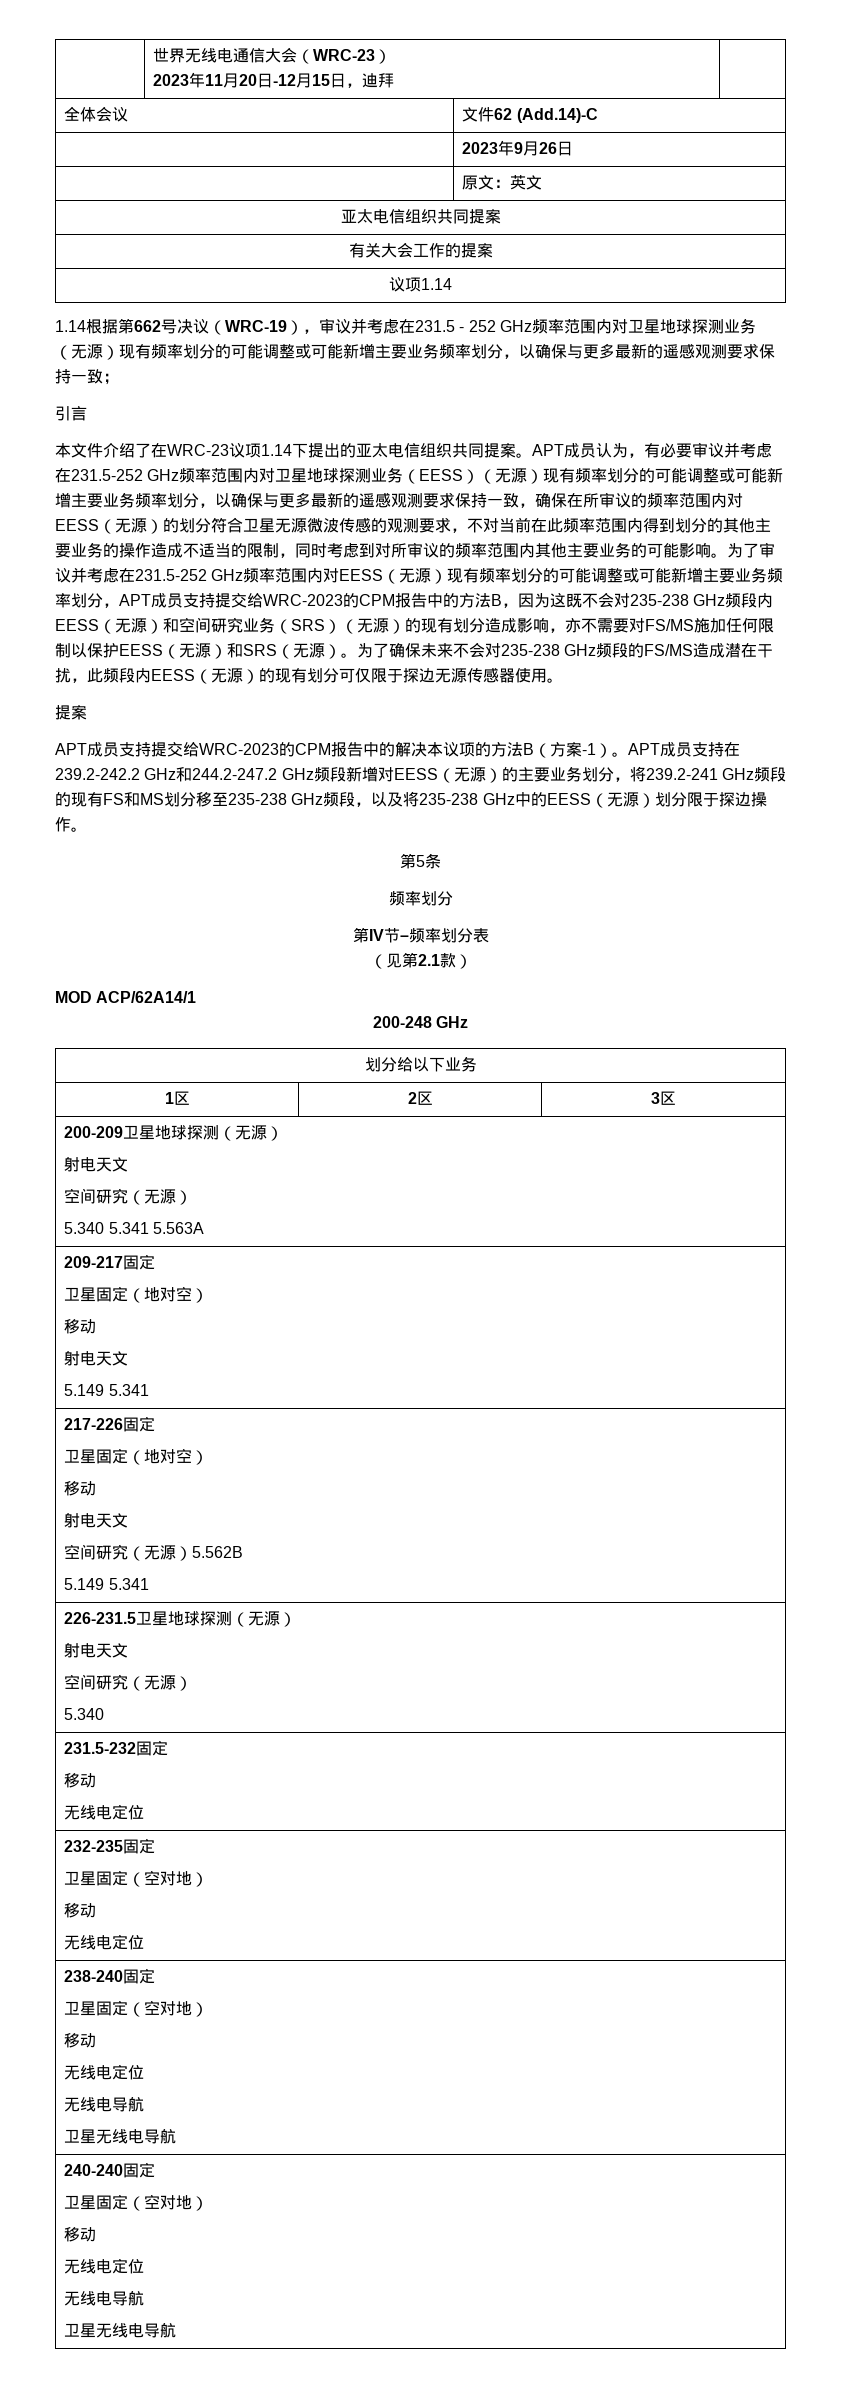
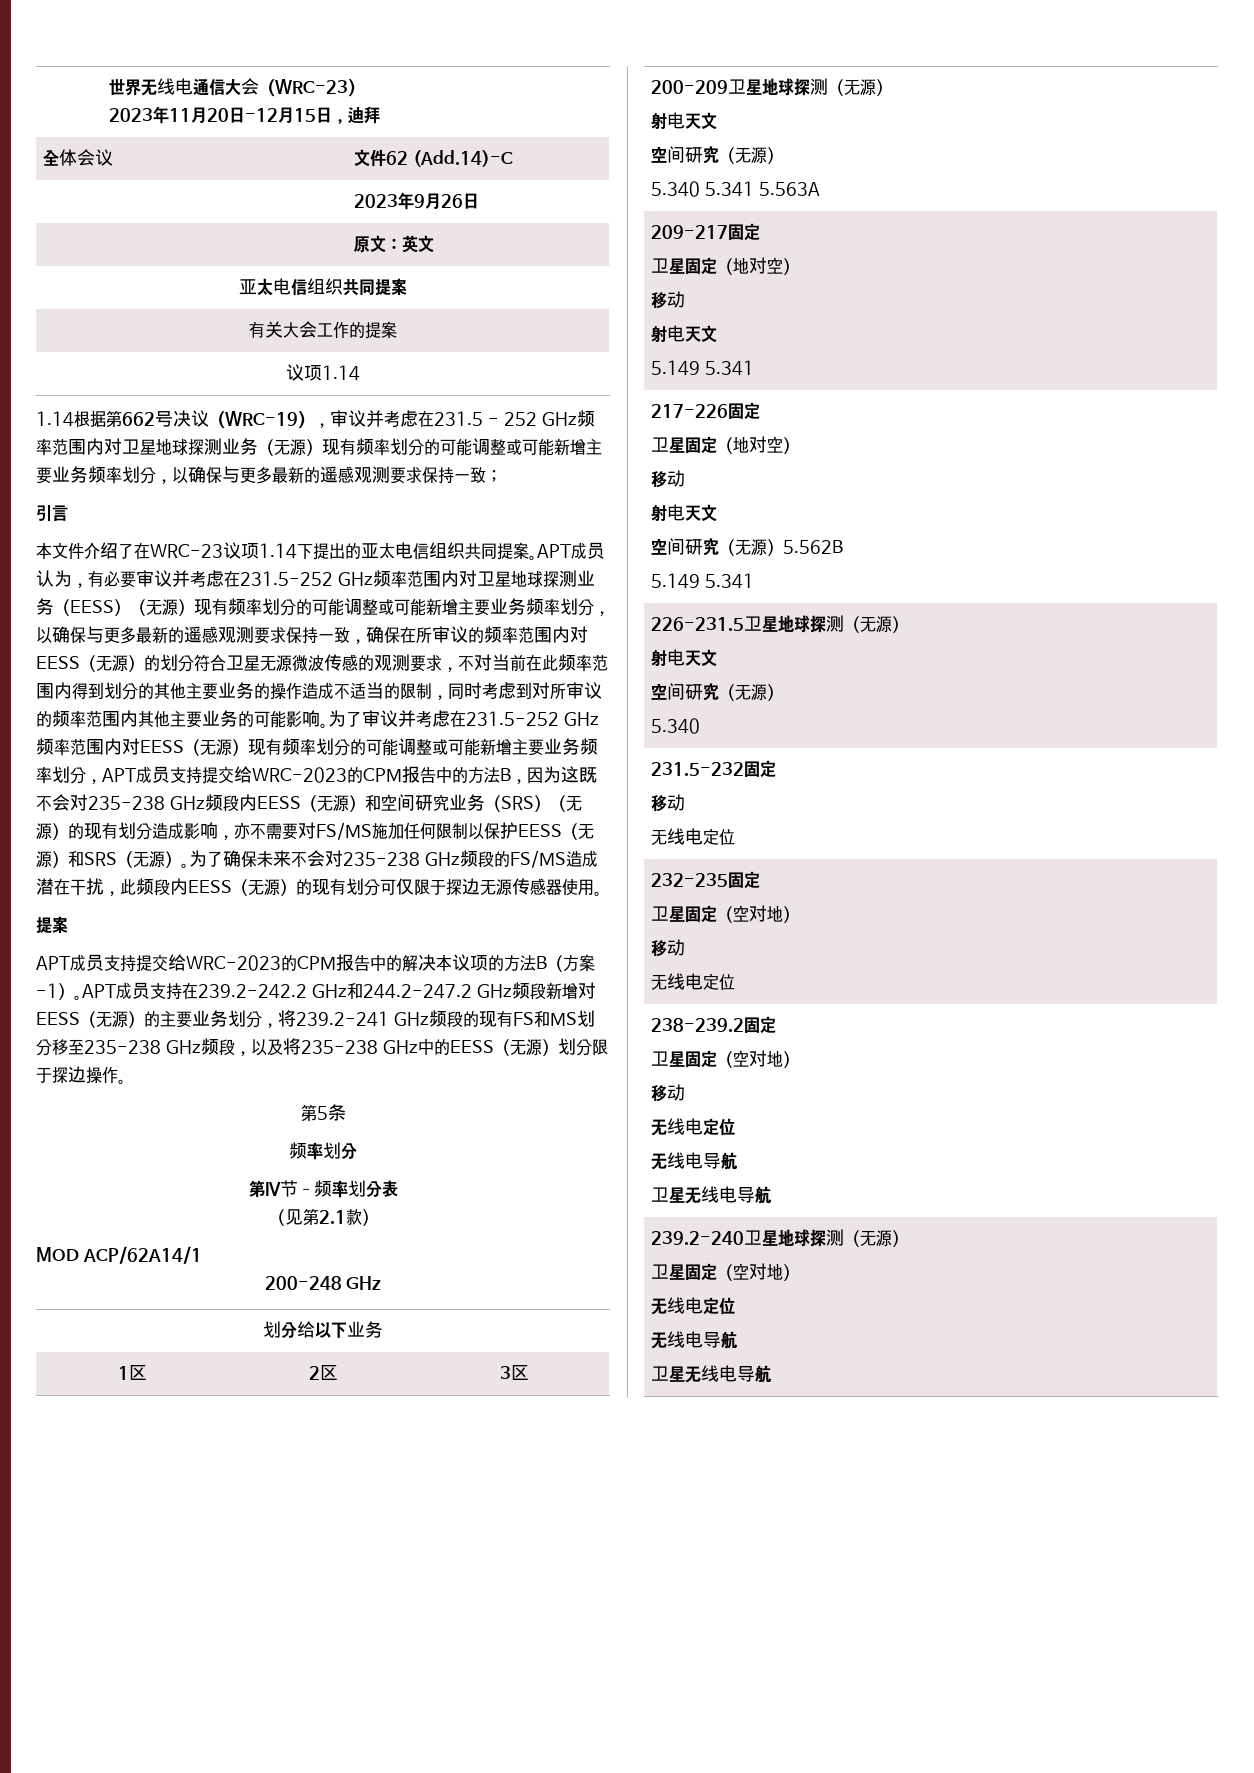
- 238-240固定
+ 238-239.2固定
- 240-240固定
+ 239.2-240卫星地球探测（无源）
  卫星固定（空对地）
- 移动

